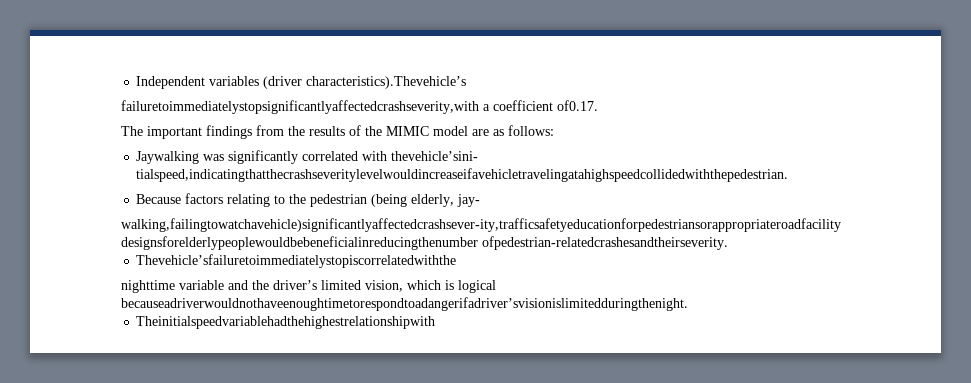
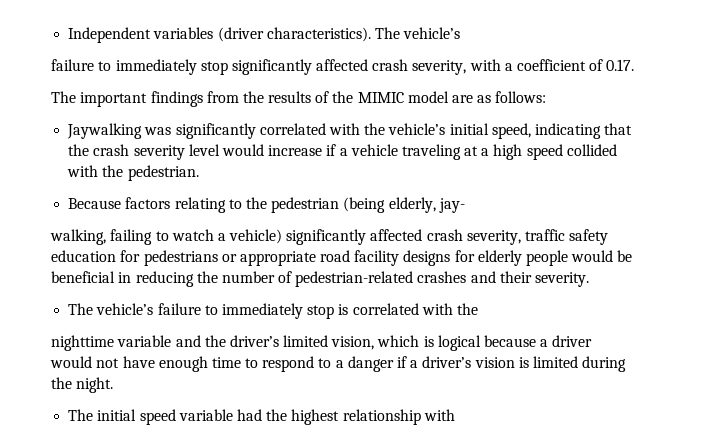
- Independent variables (driver characteristics).Thevehicle’s
- failuretoimmediatelystopsignificantlyaffectedcrashseverity,with a coefficient of0.17.
+ Independent variables (driver characteristics). The vehicle’s
+ failure to immediately stop significantly affected crash severity, with a coefficient of 0.17.
- Jaywalking was significantly correlated with thevehicle’sini- tialspeed,indicatingthatthecrashseveritylevelwouldincreaseifavehicletravelingatahighspeedcollidedwiththepedestrian.
+ Jaywalking was significantly correlated with the vehicle’s initial speed, indicating that the crash severity level would increase if a vehicle traveling at a high speed collided with the pedestrian.
- walking,failingtowatchavehicle)significantlyaffectedcrashsever-ity,trafficsafetyeducationforpedestriansorappropriateroadfacility designsforelderlypeoplewouldbebeneficialinreducingthenumber ofpedestrian-relatedcrashesandtheirseverity.
- Thevehicle’sfailuretoimmediatelystopiscorrelatedwiththe
+ walking, failing to watch a vehicle) significantly affected crash severity, traffic safety education for pedestrians or appropriate road facility designs for elderly people would be beneficial in reducing the number of pedestrian-related crashes and their severity.
+ The vehicle’s failure to immediately stop is correlated with the
- nighttime variable and the driver’s limited vision, which is logical becauseadriverwouldnothaveenoughtimetorespondtoadangerifadriver’svisionislimitedduringthenight.
- Theinitialspeedvariablehadthehighestrelationshipwith
+ nighttime variable and the driver’s limited vision, which is logical because a driver would not have enough time to respond to a danger if a driver’s vision is limited during the night.
+ The initial speed variable had the highest relationship with

